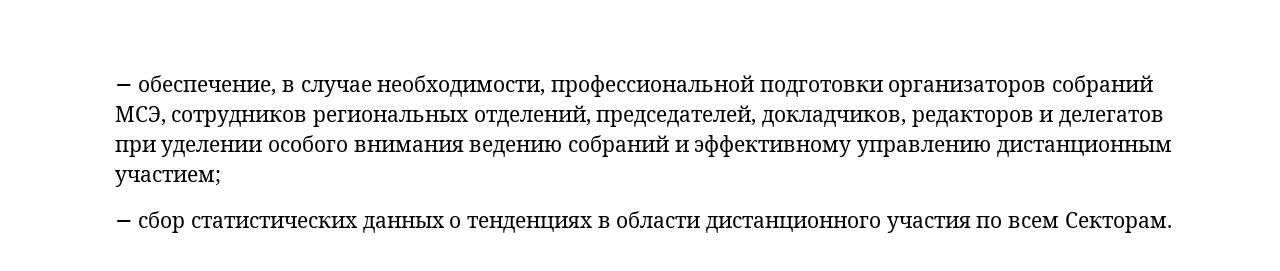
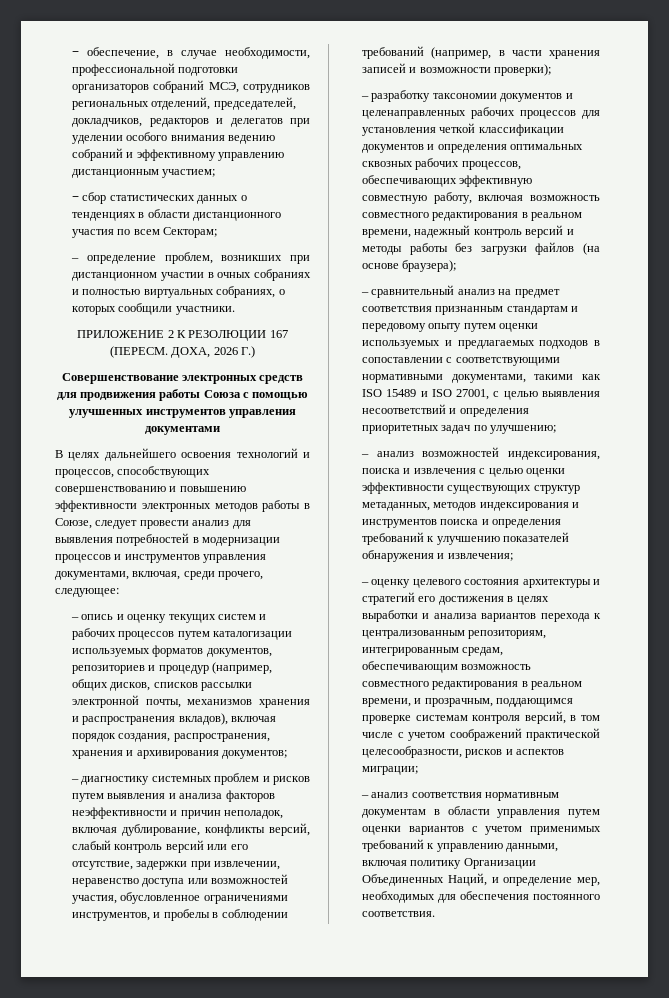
- − сбор статистических данных о тенденциях в области дистанционного участия по всем Секторам.
+ − сбор статистических данных о тенденциях в области дистанционного участия по всем Секторам;
+ – определение проблем, возникших при дистанционном участии в очных собраниях и полностью виртуальных собраниях, о которых сообщили участники.
+ ПРИЛОЖЕНИЕ 2 К РЕЗОЛЮЦИИ 167 (ПЕРЕСМ. ДОХА, 2026 Г.)
+ Совершенствование электронных средств для продвижения работы Союза с помощью улучшенных инструментов управления документами
+ В целях дальнейшего освоения технологий и процессов, способствующих совершенствованию и повышению эффективности электронных методов работы в Союзе, следует провести анализ для выявления потребностей в модернизации процессов и инструментов управления документами, включая, среди прочего, следующее:
+ – опись и оценку текущих систем и рабочих процессов путем каталогизации используемых форматов документов, репозиториев и процедур (например, общих дисков, списков рассылки электронной почты, механизмов хранения и распространения вкладов), включая порядок создания, распространения, хранения и архивирования документов;
+ – диагностику системных проблем и рисков путем выявления и анализа факторов неэффективности и причин неполадок, включая дублирование, конфликты версий, слабый контроль версий или его отсутствие, задержки при извлечении, неравенство доступа или возможностей участия, обусловленное ограничениями инструментов, и пробелы в соблюдении требований (например, в части хранения записей и возможности проверки);
+ – разработку таксономии документов и целенаправленных рабочих процессов для установления четкой классификации документов и определения оптимальных сквозных рабочих процессов, обеспечивающих эффективную совместную работу, включая возможность совместного редактирования в реальном времени, надежный контроль версий и методы работы без загрузки файлов (на основе браузера);
+ – сравнительный анализ на предмет соответствия признанным стандартам и передовому опыту путем оценки используемых и предлагаемых подходов в сопоставлении с соответствующими нормативными документами, такими как ISO 15489 и ISO 27001, с целью выявления несоответствий и определения приоритетных задач по улучшению;
+ – анализ возможностей индексирования, поиска и извлечения с целью оценки эффективности существующих структур метаданных, методов индексирования и инструментов поиска и определения требований к улучшению показателей обнаружения и извлечения;
+ – оценку целевого состояния архитектуры и стратегий его достижения в целях выработки и анализа вариантов перехода к централизованным репозиториям, интегрированным средам, обеспечивающим возможность совместного редактирования в реальном времени, и прозрачным, поддающимся проверке системам контроля версий, в том числе с учетом соображений практической целесообразности, рисков и аспектов миграции;
+ – анализ соответствия нормативным документам в области управления путем оценки вариантов с учетом применимых требований к управлению данными, включая политику Организации Объединенных Наций, и определение мер, необходимых для обеспечения постоянного соответствия.

